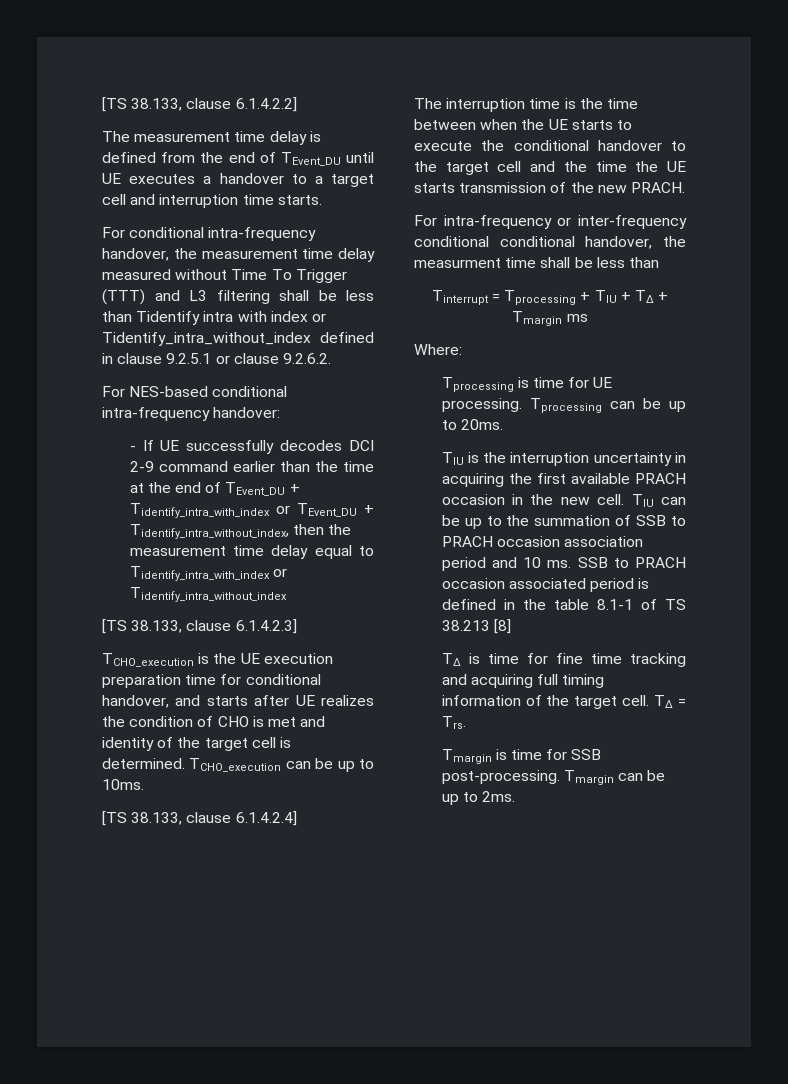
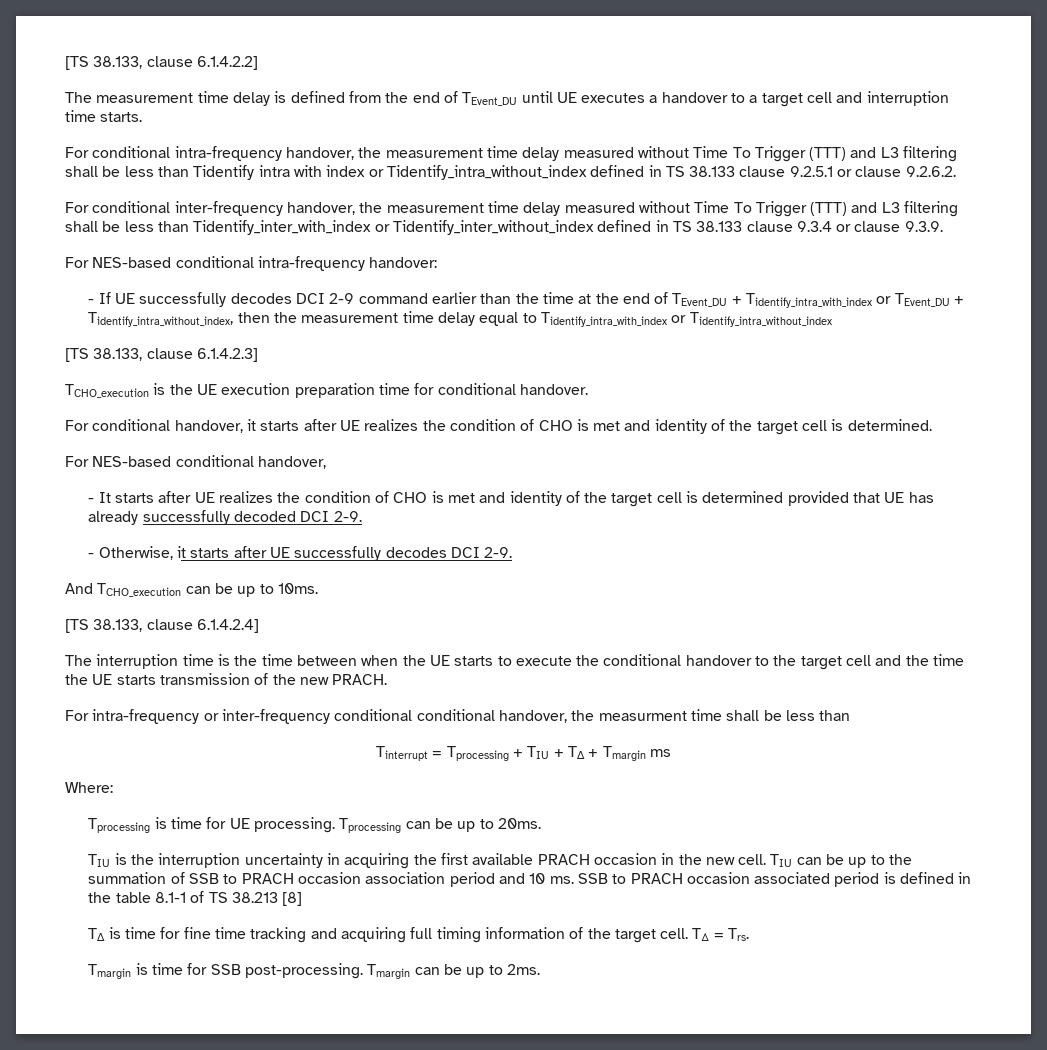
- For conditional intra-frequency handover, the measurement time delay measured without Time To Trigger (TTT) and L3 filtering shall be less than Tidentify intra with index or Tidentify_intra_without_index defined in clause 9.2.5.1 or clause 9.2.6.2.
+ For conditional intra-frequency handover, the measurement time delay measured without Time To Trigger (TTT) and L3 filtering shall be less than Tidentify intra with index or Tidentify_intra_without_index defined in TS 38.133 clause 9.2.5.1 or clause 9.2.6.2.
+ For conditional inter-frequency handover, the measurement time delay measured without Time To Trigger (TTT) and L3 filtering shall be less than Tidentify_inter_with_index or Tidentify_inter_without_index defined in TS 38.133 clause 9.3.4 or clause 9.3.9.
- TCHO_execution is the UE execution preparation time for conditional handover, and starts after UE realizes the condition of CHO is met and identity of the target cell is determined. TCHO_execution can be up to 10ms.
+ TCHO_execution is the UE execution preparation time for conditional handover.
+ For conditional handover, it starts after UE realizes the condition of CHO is met and identity of the target cell is determined.
+ For NES-based conditional handover,
+ - It starts after UE realizes the condition of CHO is met and identity of the target cell is determined provided that UE has already successfully decoded DCI 2-9.
+ - Otherwise, it starts after UE successfully decodes DCI 2-9.
+ And TCHO_execution can be up to 10ms.

